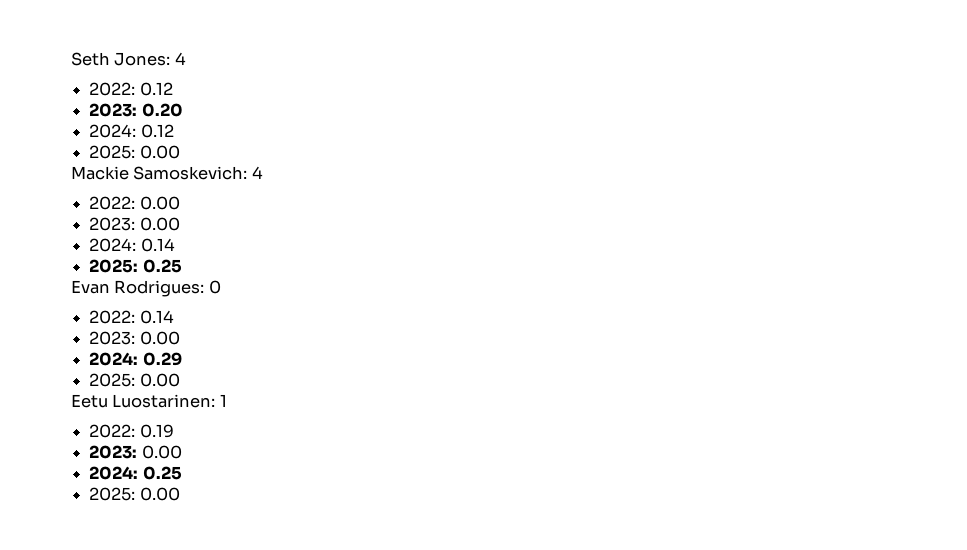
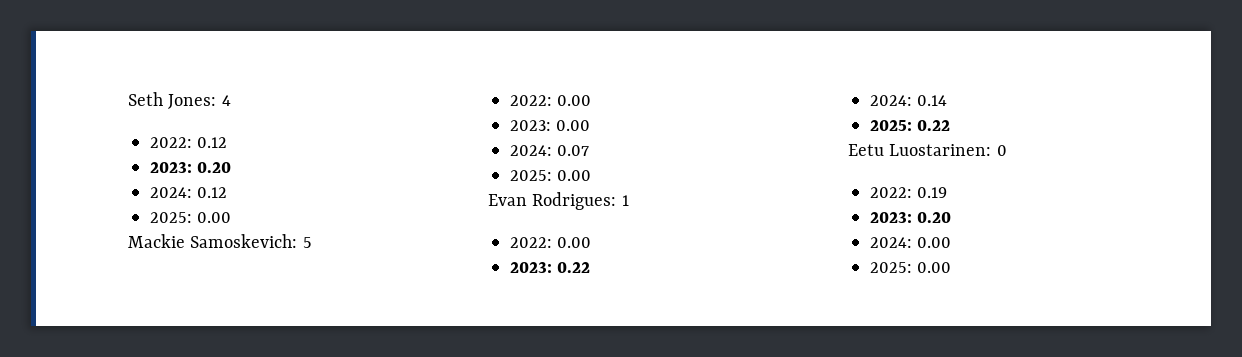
- Mackie Samoskevich: 4
+ Mackie Samoskevich: 5
+ 2024: 0.07
+ 2025: 0.00
+ Evan Rodrigues: 1
+ 2022: 0.00
+ 2023: 0.22
  2024: 0.14
- 2025: 0.25
- Evan Rodrigues: 0
- 2022: 0.14
- 2023: 0.00
- 2024: 0.29
- 2025: 0.00
+ 2025: 0.22
- Eetu Luostarinen: 1
+ Eetu Luostarinen: 0
  2022: 0.19
- 2023: 0.00
- 2024: 0.25
+ 2023: 0.20
+ 2024: 0.00

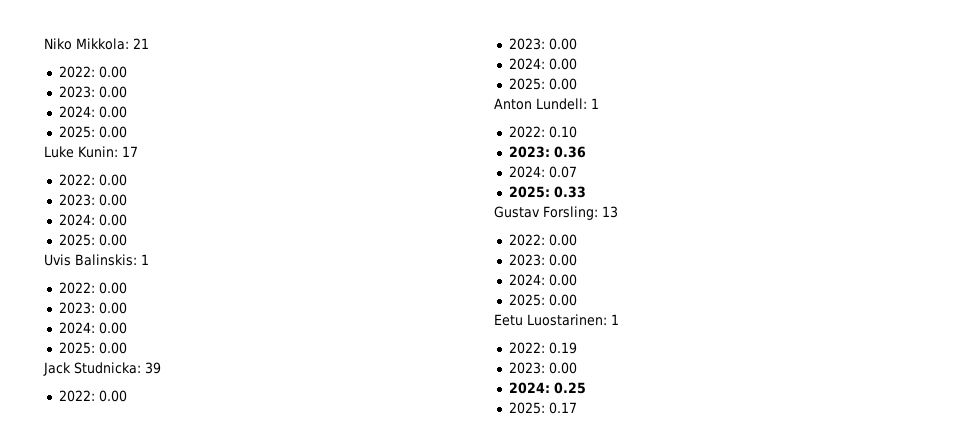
- Seth Jones: 4
- 2022: 0.12
- 2023: 0.20
- 2024: 0.12
- 2025: 0.00
- Mackie Samoskevich: 5
+ Niko Mikkola: 21
  2022: 0.00
  2023: 0.00
- 2024: 0.07
- 2025: 0.00
- Evan Rodrigues: 1
- 2022: 0.00
- 2023: 0.22
- 2024: 0.14
- 2025: 0.22
- Eetu Luostarinen: 0
- 2022: 0.19
- 2023: 0.20
  2024: 0.00
  2025: 0.00
+ Luke Kunin: 17
+ 2022: 0.00
+ 2023: 0.00
+ 2024: 0.00
+ 2025: 0.00
+ Uvis Balinskis: 1
+ 2022: 0.00
+ 2023: 0.00
+ 2024: 0.00
+ 2025: 0.00
+ Jack Studnicka: 39
+ 2022: 0.00
+ 2023: 0.00
+ 2024: 0.00
+ 2025: 0.00
+ Anton Lundell: 1
+ 2022: 0.10
+ 2023: 0.36
+ 2024: 0.07
+ 2025: 0.33
+ Gustav Forsling: 13
+ 2022: 0.00
+ 2023: 0.00
+ 2024: 0.00
+ 2025: 0.00
+ Eetu Luostarinen: 1
+ 2022: 0.19
+ 2023: 0.00
+ 2024: 0.25
+ 2025: 0.17

